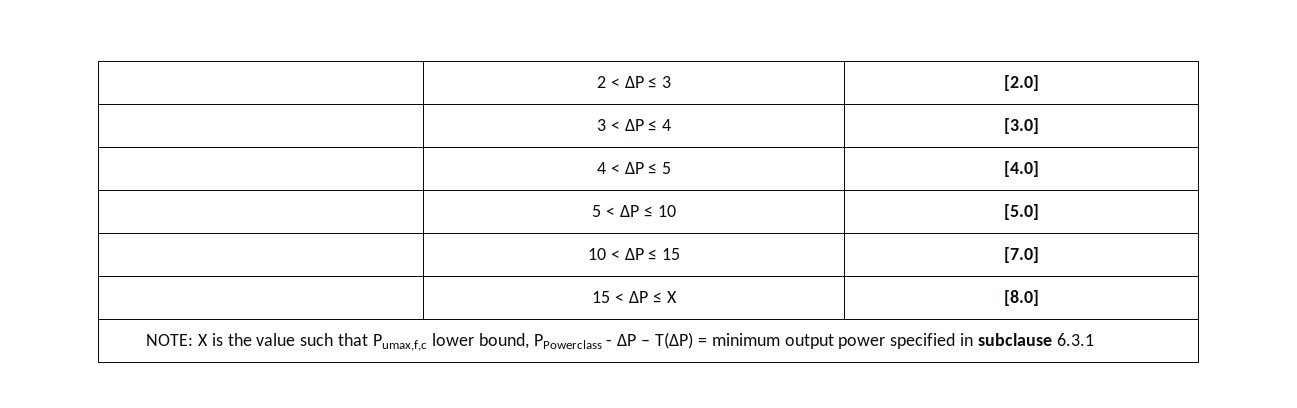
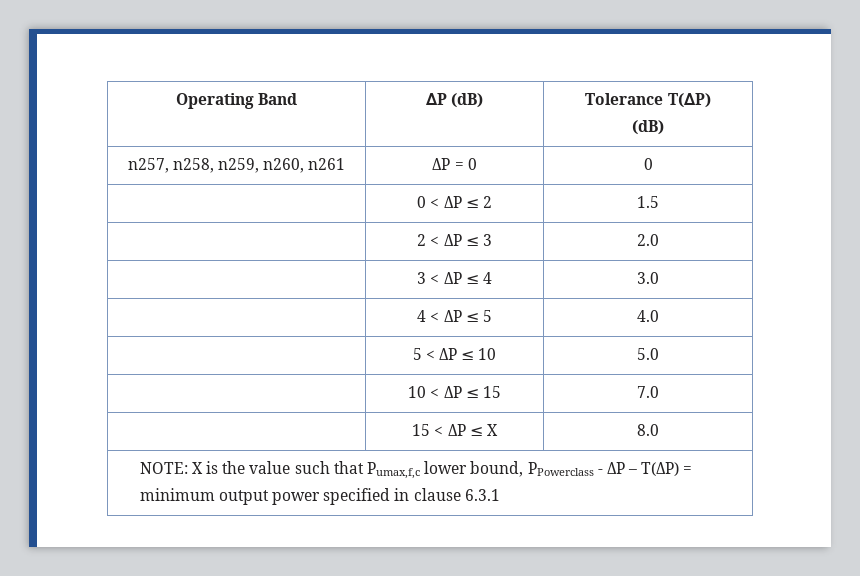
+ Operating Band | ∆P (dB) | Tolerance T(∆P)
+ (dB)
+ n257, n258, n259, n260, n261 | ΔP = 0 | 0
+ | 0 < ΔP ≤ 2 | 1.5
- | 2 < ΔP ≤ 3 | [2.0]
+ | 2 < ΔP ≤ 3 | 2.0
- | 3 < ΔP ≤ 4 | [3.0]
+ | 3 < ΔP ≤ 4 | 3.0
- | 4 < ΔP ≤ 5 | [4.0]
+ | 4 < ΔP ≤ 5 | 4.0
- | 5 < ΔP ≤ 10 | [5.0]
+ | 5 < ΔP ≤ 10 | 5.0
- | 10 < ΔP ≤ 15 | [7.0]
+ | 10 < ΔP ≤ 15 | 7.0
- | 15 < ΔP ≤ X | [8.0]
+ | 15 < ΔP ≤ X | 8.0
- NOTE: X is the value such that Pumax,f,c lower bound, PPowerclass - ΔP – T(ΔP) = minimum output power specified in subclause 6.3.1
+ NOTE: X is the value such that Pumax,f,c lower bound, PPowerclass - ΔP – T(ΔP) = minimum output power specified in clause 6.3.1

